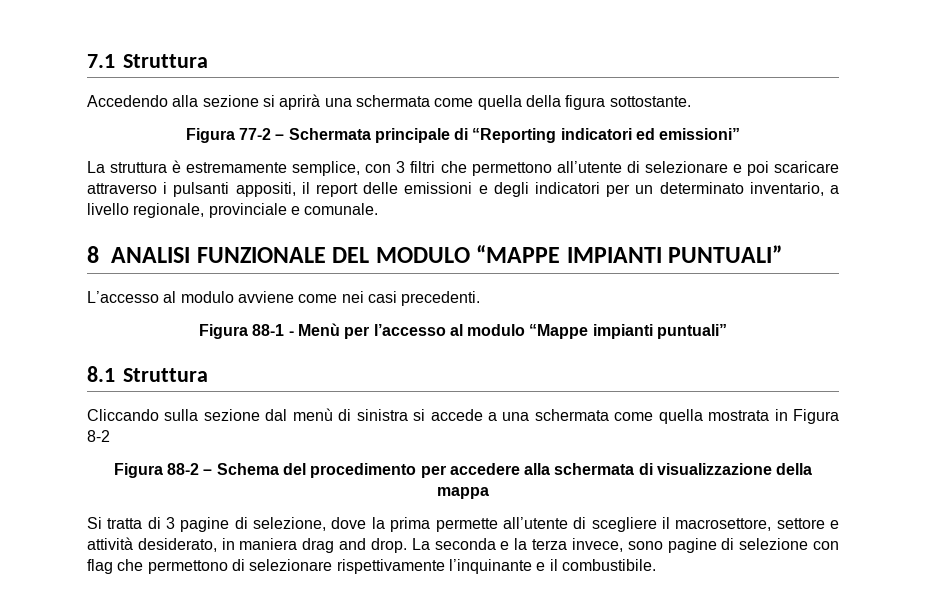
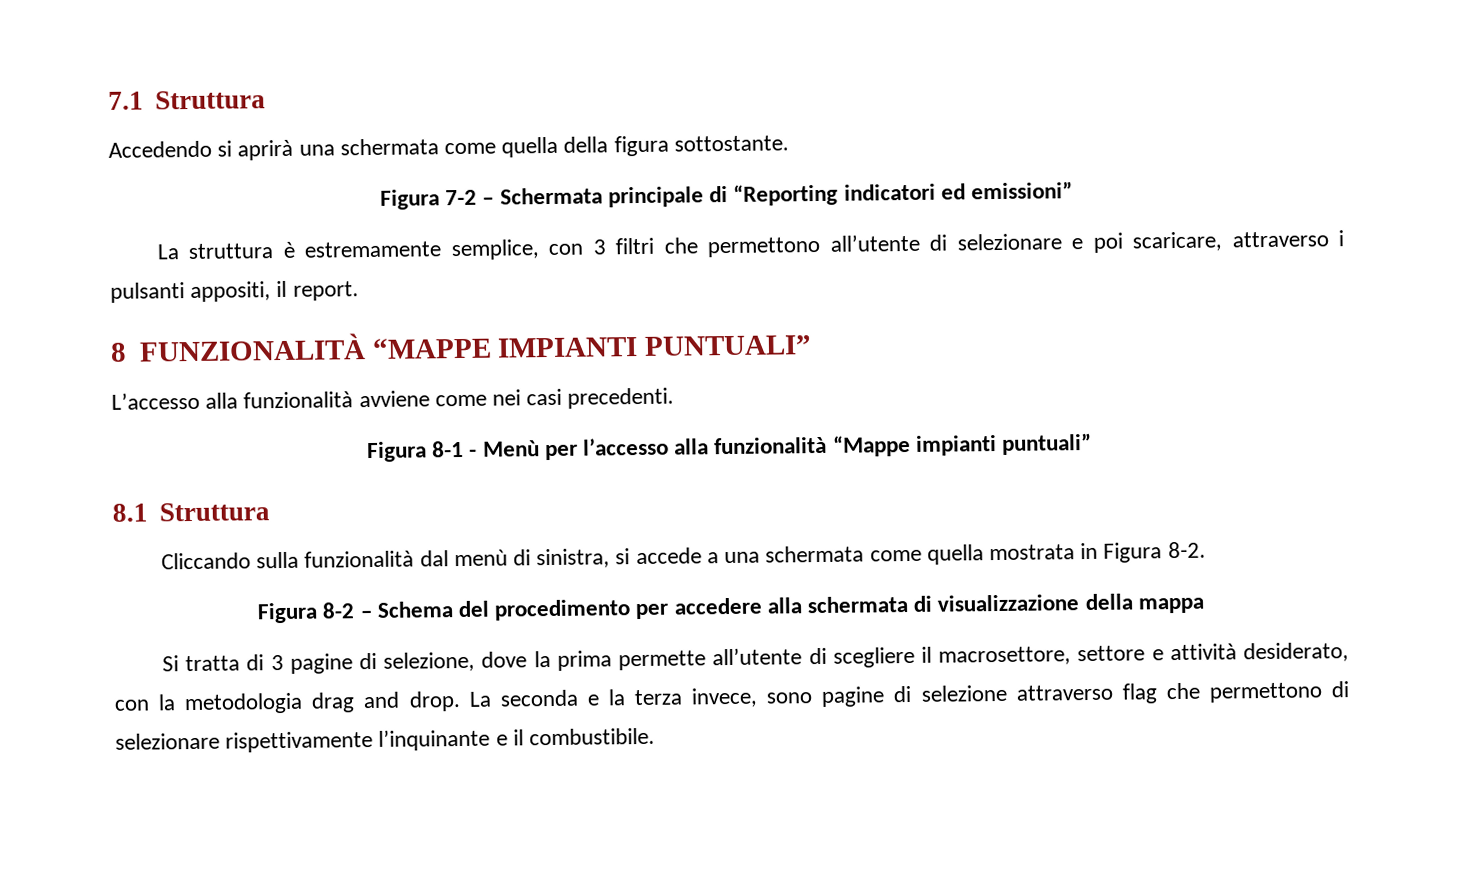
- Accedendo alla sezione si aprirà una schermata come quella della figura sottostante.
+ Accedendo si aprirà una schermata come quella della figura sottostante.
- Figura 77-2 – Schermata principale di “Reporting indicatori ed emissioni”
+ Figura 7-2 – Schermata principale di “Reporting indicatori ed emissioni”
- La struttura è estremamente semplice, con 3 filtri che permettono all’utente di selezionare e poi scaricare attraverso i pulsanti appositi, il report delle emissioni e degli indicatori per un determinato inventario, a livello regionale, provinciale e comunale.
- 8 ANALISI FUNZIONALE DEL MODULO “MAPPE IMPIANTI PUNTUALI”
+ La struttura è estremamente semplice, con 3 filtri che permettono all’utente di selezionare e poi scaricare, attraverso i pulsanti appositi, il report.
+ 8 FUNZIONALITÀ “MAPPE IMPIANTI PUNTUALI”
- L’accesso al modulo avviene come nei casi precedenti.
+ L’accesso alla funzionalità avviene come nei casi precedenti.
- Figura 88-1 - Menù per l’accesso al modulo “Mappe impianti puntuali”
+ Figura 8-1 - Menù per l’accesso alla funzionalità “Mappe impianti puntuali”
- Cliccando sulla sezione dal menù di sinistra si accede a una schermata come quella mostrata in Figura 8-2
- Figura 88-2 – Schema del procedimento per accedere alla schermata di visualizzazione della mappa
+ Cliccando sulla funzionalità dal menù di sinistra, si accede a una schermata come quella mostrata in Figura 8-2.
+ Figura 8-2 – Schema del procedimento per accedere alla schermata di visualizzazione della mappa
- Si tratta di 3 pagine di selezione, dove la prima permette all’utente di scegliere il macrosettore, settore e attività desiderato, in maniera drag and drop.
+ Si tratta di 3 pagine di selezione, dove la prima permette all’utente di scegliere il macrosettore, settore e attività desiderato, con la metodologia drag and drop.
- La seconda e la terza invece, sono pagine di selezione con flag che permettono di selezionare rispettivamente l’inquinante e il combustibile.
+ La seconda e la terza invece, sono pagine di selezione attraverso flag che permettono di selezionare rispettivamente l’inquinante e il combustibile.

